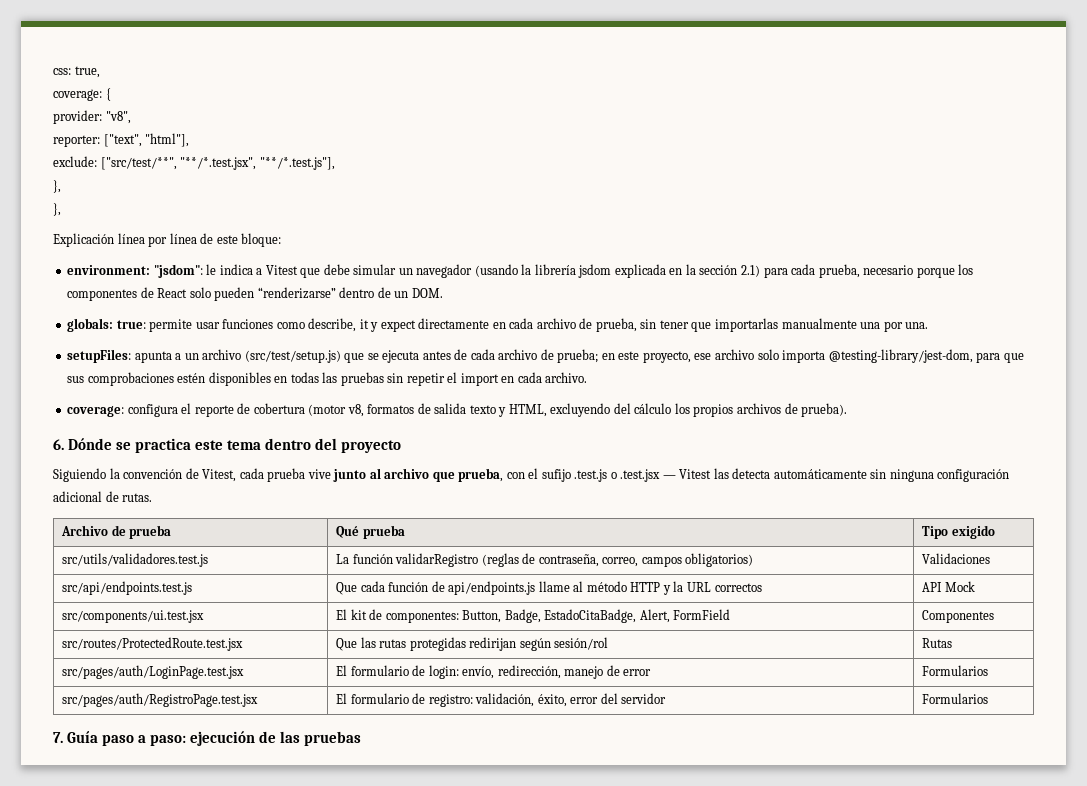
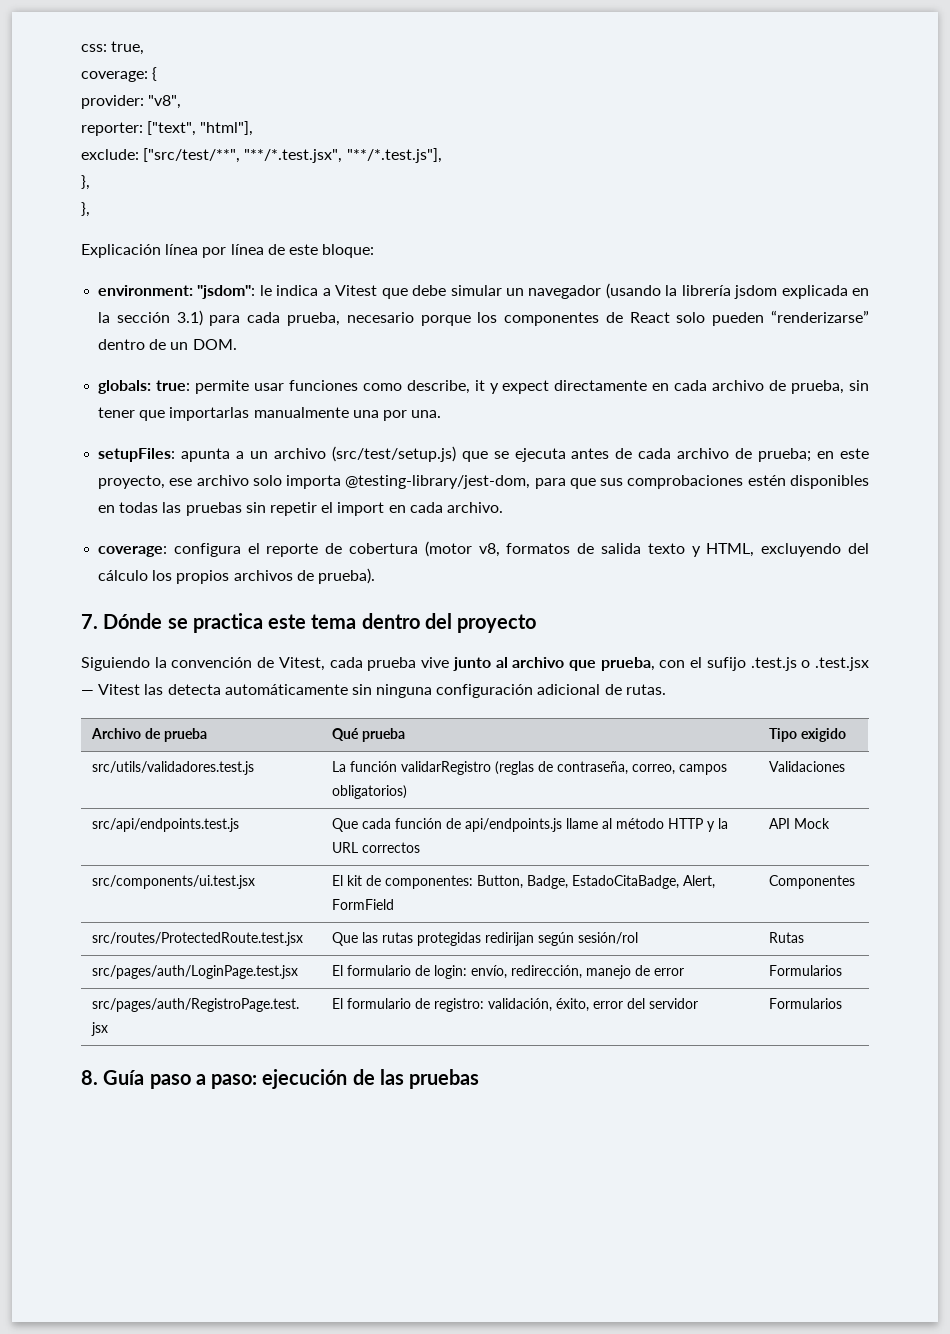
- environment: "jsdom": le indica a Vitest que debe simular un navegador (usando la librería jsdom explicada en la sección 2.1) para cada prueba, necesario porque los componentes de React solo pueden “renderizarse” dentro de un DOM.
+ environment: "jsdom": le indica a Vitest que debe simular un navegador (usando la librería jsdom explicada en la sección 3.1) para cada prueba, necesario porque los componentes de React solo pueden “renderizarse” dentro de un DOM.
- 6. Dónde se practica este tema dentro del proyecto
+ 7. Dónde se practica este tema dentro del proyecto
- 7. Guía paso a paso: ejecución de las pruebas
+ 8. Guía paso a paso: ejecución de las pruebas

